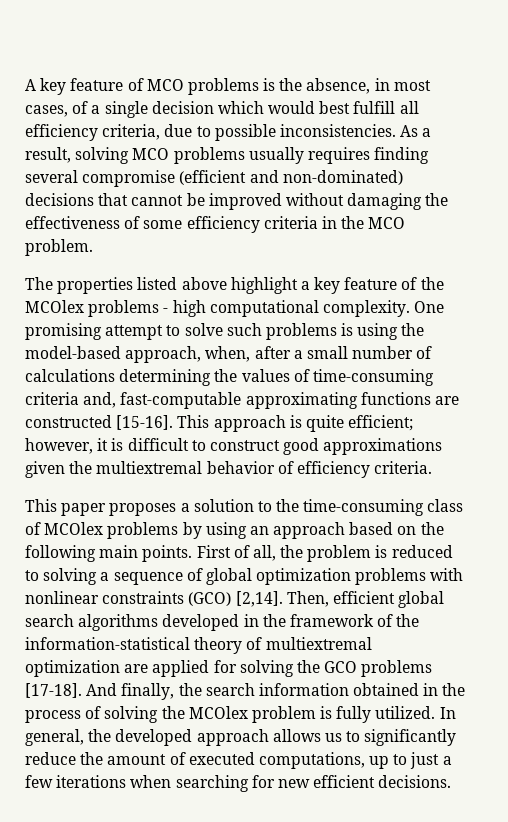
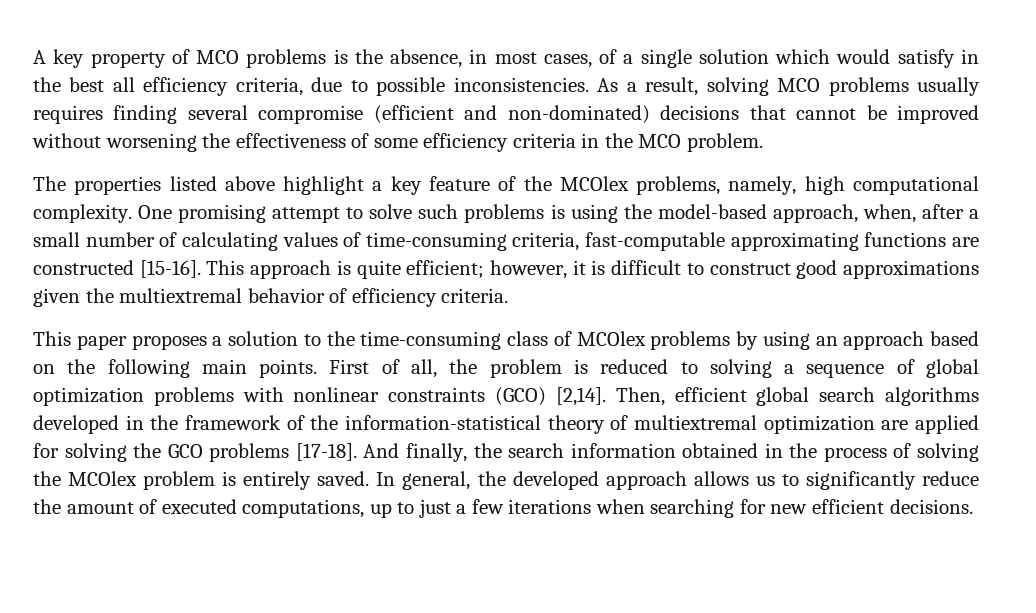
- A key feature of MCO problems is the absence, in most cases, of a single decision which would best fulfill all efficiency criteria, due to possible inconsistencies.
+ A key property of MCO problems is the absence, in most cases, of a single solution which would satisfy in the best all efficiency criteria, due to possible inconsistencies.
- As a result, solving MCO problems usually requires finding several compromise (efficient and non-dominated) decisions that cannot be improved without damaging the effectiveness of some efficiency criteria in the MCO problem.
+ As a result, solving MCO problems usually requires finding several compromise (efficient and non-dominated) decisions that cannot be improved without worsening the effectiveness of some efficiency criteria in the MCO problem.
- The properties listed above highlight a key feature of the MCOlex problems - high computational complexity.
+ The properties listed above highlight a key feature of the MCOlex problems, namely, high computational complexity.
- One promising attempt to solve such problems is using the model-based approach, when, after a small number of calculations determining the values of time-consuming criteria and, fast-computable approximating functions are constructed [15-16].
+ One promising attempt to solve such problems is using the model-based approach, when, after a small number of calculating values of time-consuming criteria, fast-computable approximating functions are constructed [15-16].
- And finally, the search information obtained in the process of solving the MCOlex problem is fully utilized.
+ And finally, the search information obtained in the process of solving the MCOlex problem is entirely saved.

